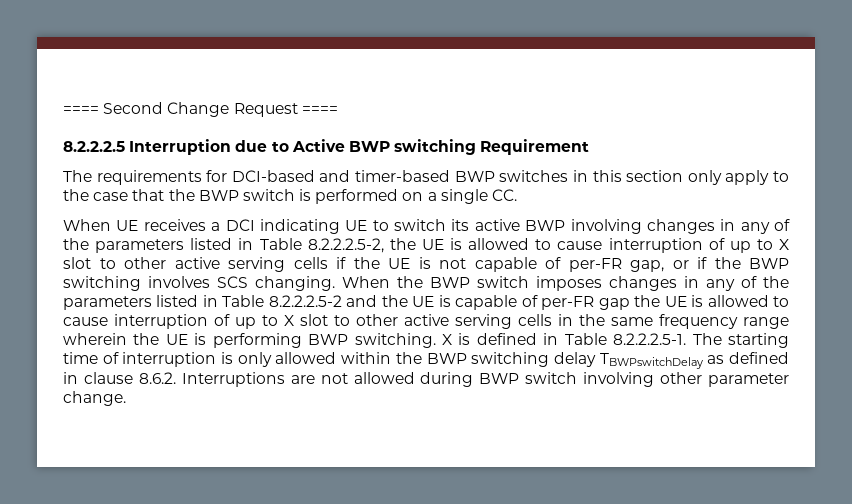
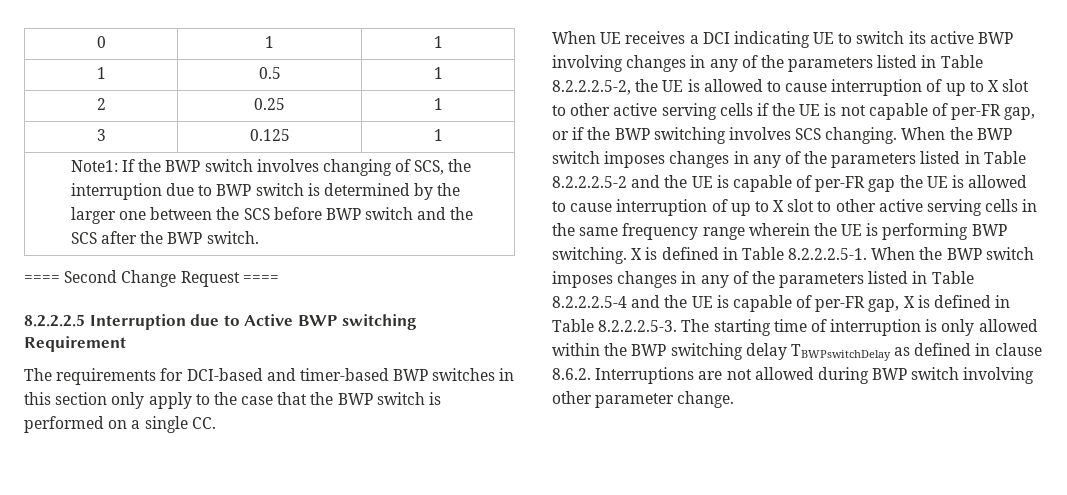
+ 0 | 1 | 1
+ 1 | 0.5 | 1
+ 2 | 0.25 | 1
+ 3 | 0.125 | 1
+ Note1: If the BWP switch involves changing of SCS, the interruption due to BWP switch is determined by the larger one between the SCS before BWP switch and the SCS after the BWP switch.
- X is defined in Table 8.2.2.2.5-1. The starting time of interruption is only allowed within the BWP switching delay TBWPswitchDelay as defined in clause 8.6.2. Interruptions are not allowed during BWP switch involving other parameter change.
+ X is defined in Table 8.2.2.2.5-1. When the BWP switch imposes changes in any of the parameters listed in Table 8.2.2.2.5-4 and the UE is capable of per-FR gap, X is defined in Table 8.2.2.2.5-3. The starting time of interruption is only allowed within the BWP switching delay TBWPswitchDelay as defined in clause 8.6.2. Interruptions are not allowed during BWP switch involving other parameter change.

